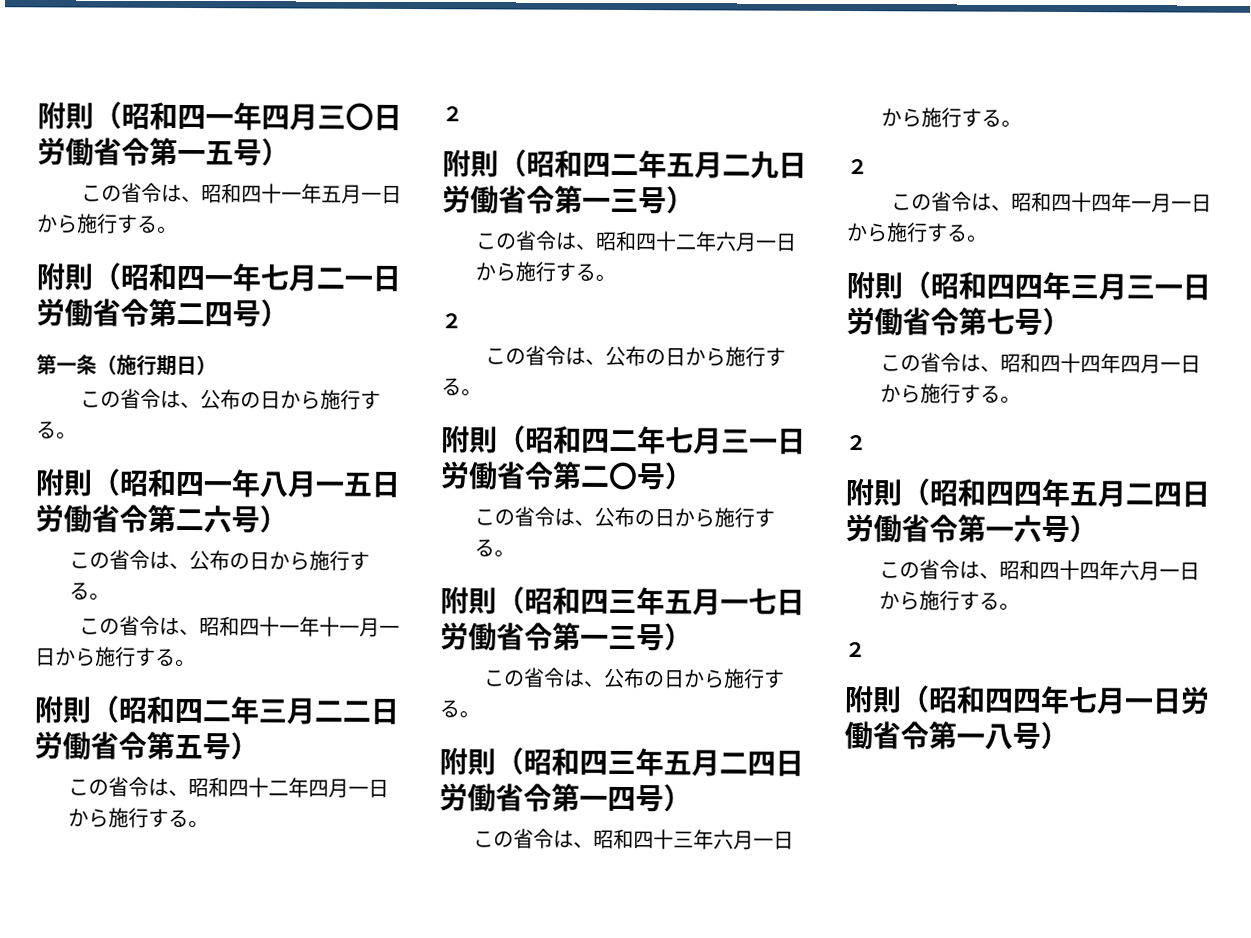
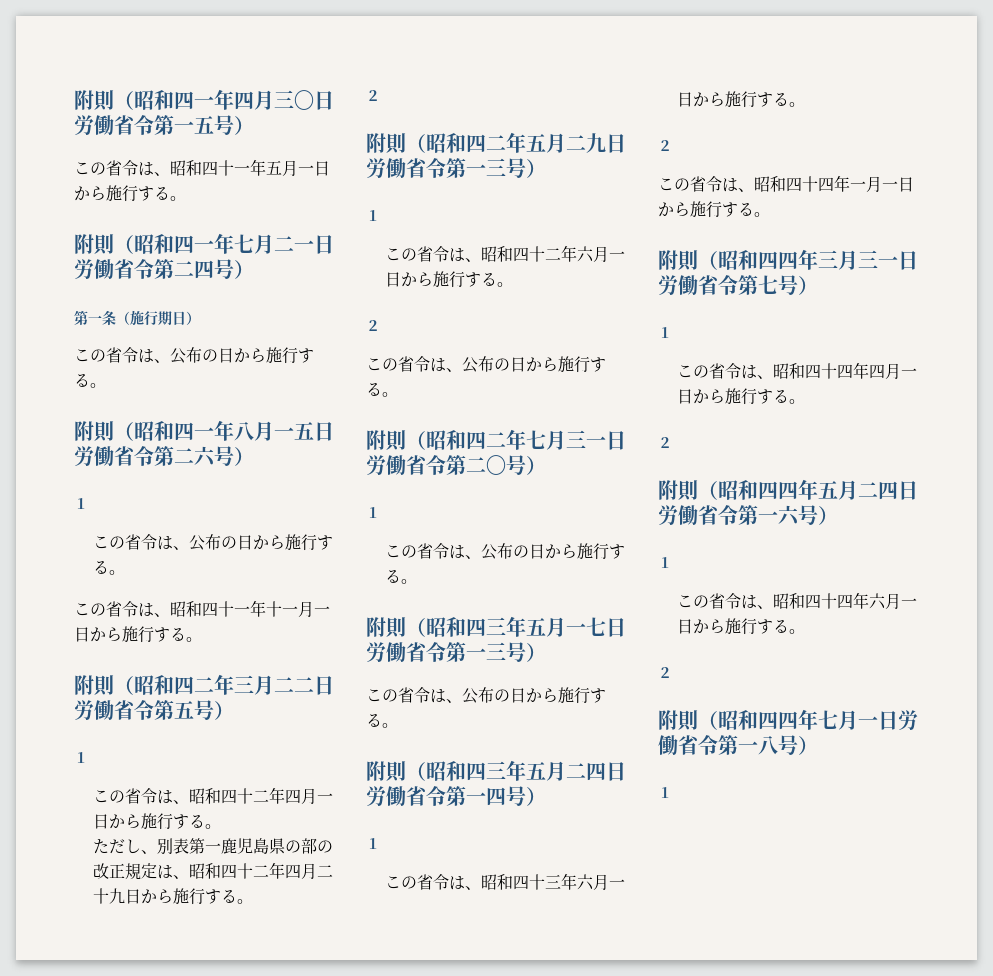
  附則（昭和四一年八月一五日労働省令第二六号）
+ １
  附則（昭和四二年三月二二日労働省令第五号）
+ １
+ ただし、別表第一鹿児島県の部の改正規定は、昭和四十二年四月二十九日から施行する。
  附則（昭和四二年五月二九日労働省令第一三号）
+ １
  附則（昭和四二年七月三一日労働省令第二〇号）
+ １
  附則（昭和四三年五月二四日労働省令第一四号）
+ １
  附則（昭和四四年三月三一日労働省令第七号）
+ １
  附則（昭和四四年五月二四日労働省令第一六号）
+ １
  附則（昭和四四年七月一日労働省令第一八号）
+ １

